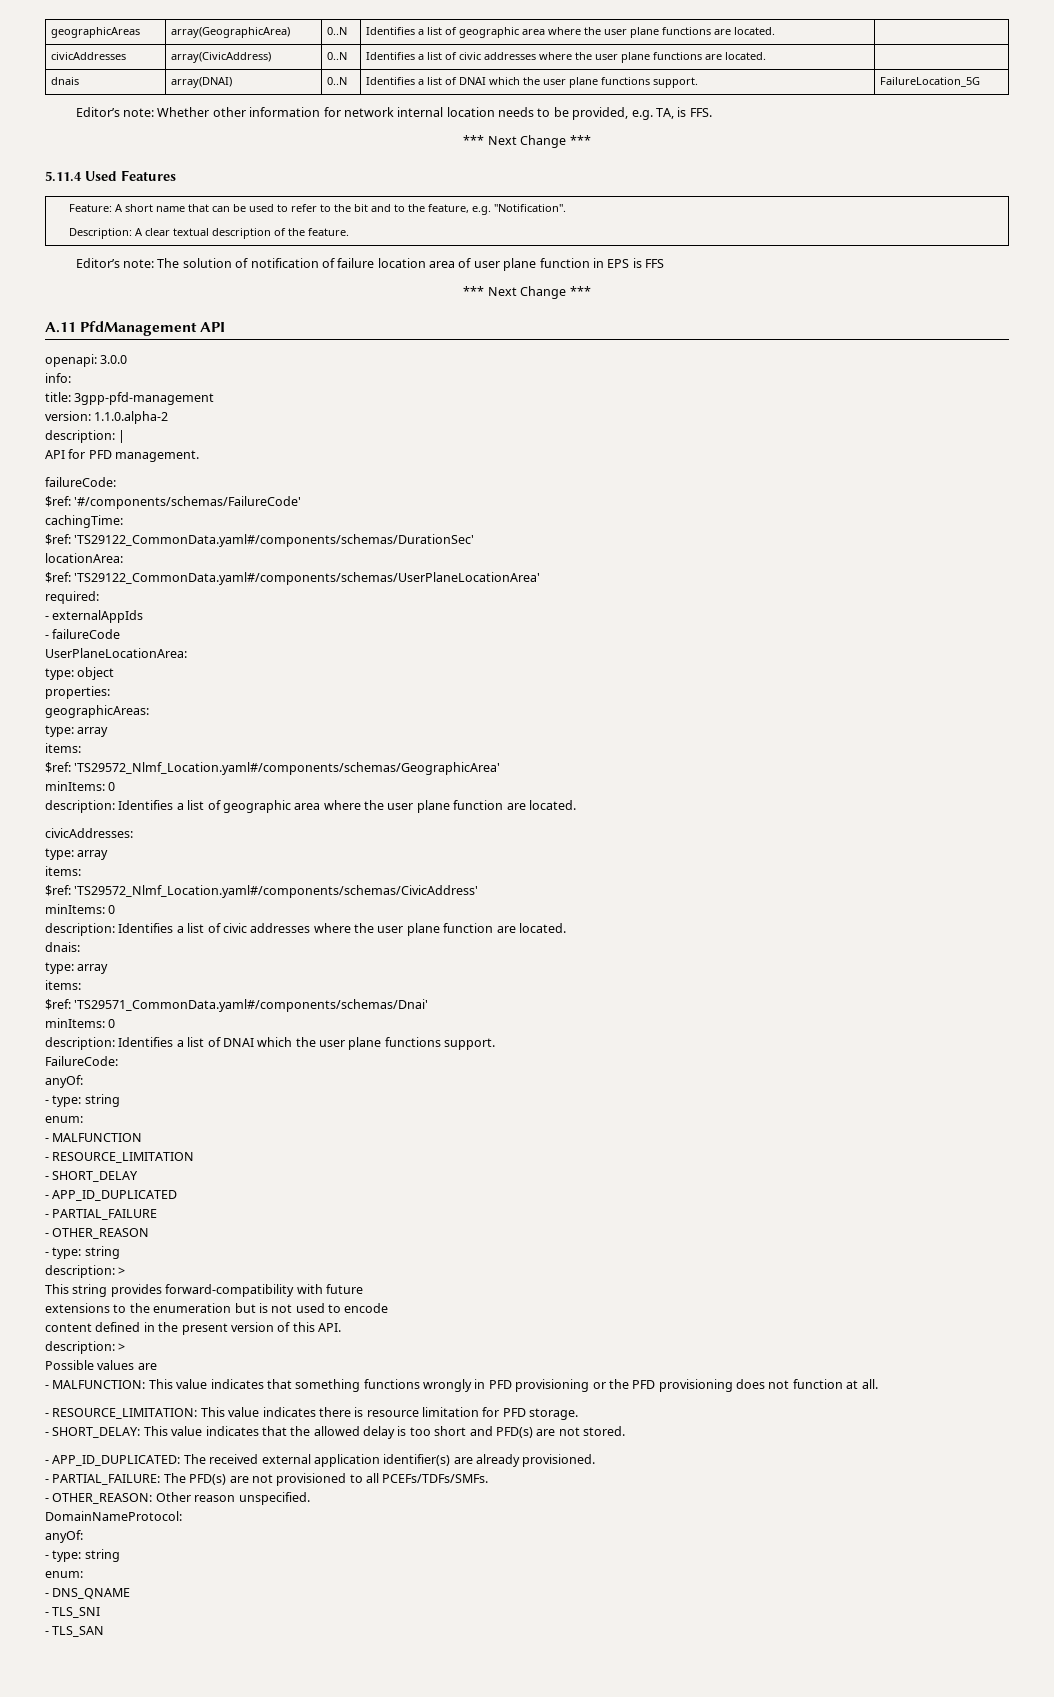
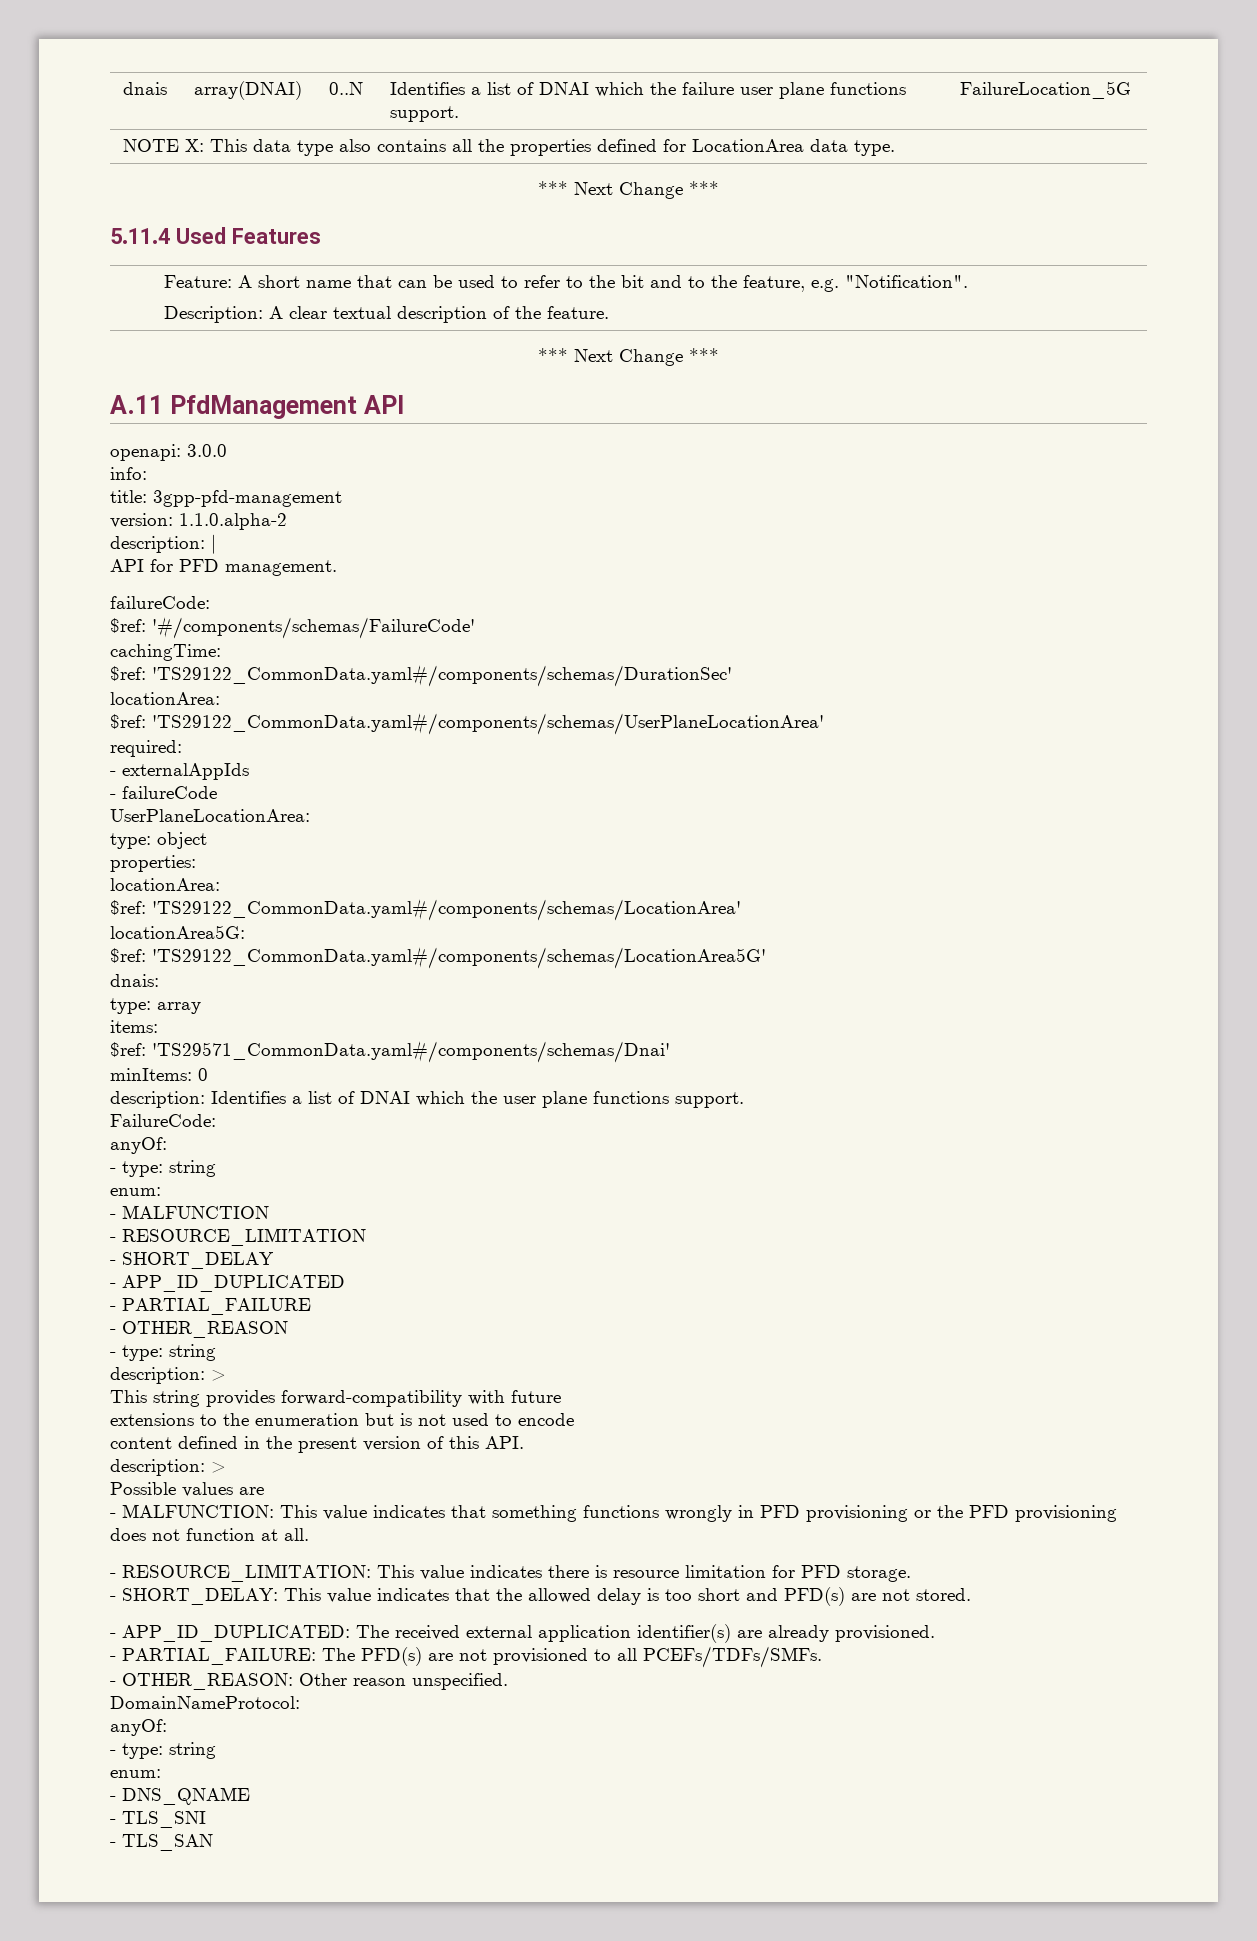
- geographicAreas | array(GeographicArea) | 0..N | Identifies a list of geographic area where the user plane functions are located. |
- civicAddresses | array(CivicAddress) | 0..N | Identifies a list of civic addresses where the user plane functions are located. |
- dnais | array(DNAI) | 0..N | Identifies a list of DNAI which the user plane functions support. | FailureLocation_5G
+ dnais | array(DNAI) | 0..N | Identifies a list of DNAI which the failure user plane functions support. | FailureLocation_5G
- Editor’s note: Whether other information for network internal location needs to be provided, e.g. TA, is FFS.
+ NOTE X: This data type also contains all the properties defined for LocationArea data type.
- Editor’s note: The solution of notification of failure location area of user plane function in EPS is FFS
  properties:
- geographicAreas:
- type: array
- items:
- $ref: 'TS29572_Nlmf_Location.yaml#/components/schemas/GeographicArea'
- minItems: 0
- description: Identifies a list of geographic area where the user plane function are located.
- civicAddresses:
- type: array
- items:
- $ref: 'TS29572_Nlmf_Location.yaml#/components/schemas/CivicAddress'
- minItems: 0
- description: Identifies a list of civic addresses where the user plane function are located.
+ locationArea:
+ $ref: 'TS29122_CommonData.yaml#/components/schemas/LocationArea'
+ locationArea5G:
+ $ref: 'TS29122_CommonData.yaml#/components/schemas/LocationArea5G'

